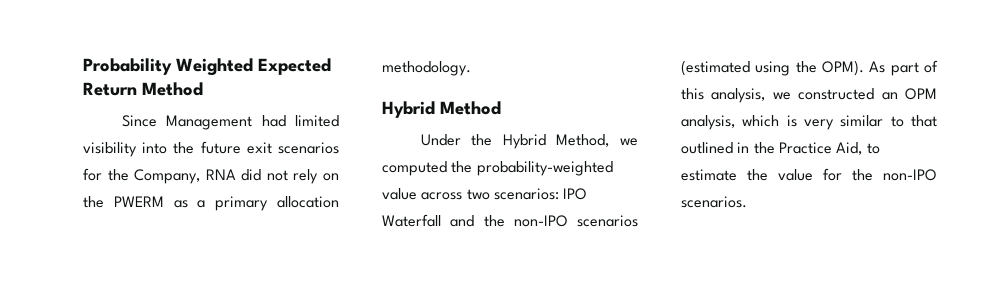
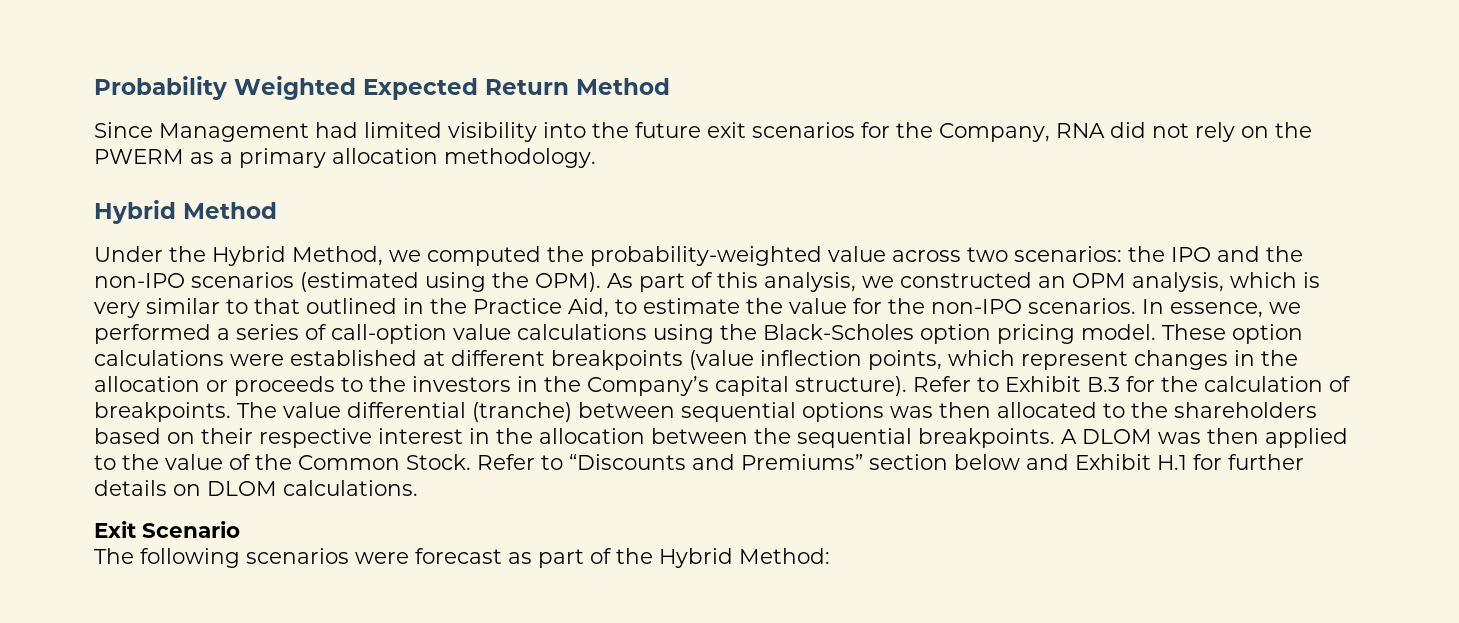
- Under the Hybrid Method, we computed the probability-weighted value across two scenarios: IPO Waterfall and the non-IPO scenarios (estimated using the OPM).
+ Under the Hybrid Method, we computed the probability-weighted value across two scenarios: the IPO and the non-IPO scenarios (estimated using the OPM).
+ In essence, we performed a series of call-option value calculations using the Black-Scholes option pricing model. These option calculations were established at different breakpoints (value inflection points, which represent changes in the allocation or proceeds to the investors in the Company’s capital structure). Refer to Exhibit B.3 for the calculation of breakpoints. The value differential (tranche) between sequential options was then allocated to the shareholders based on their respective interest in the allocation between the sequential breakpoints. A DLOM was then applied to the value of the Common Stock. Refer to “Discounts and Premiums” section below and Exhibit H.1 for further details on DLOM calculations.
+ Exit Scenario
+ The following scenarios were forecast as part of the Hybrid Method:

